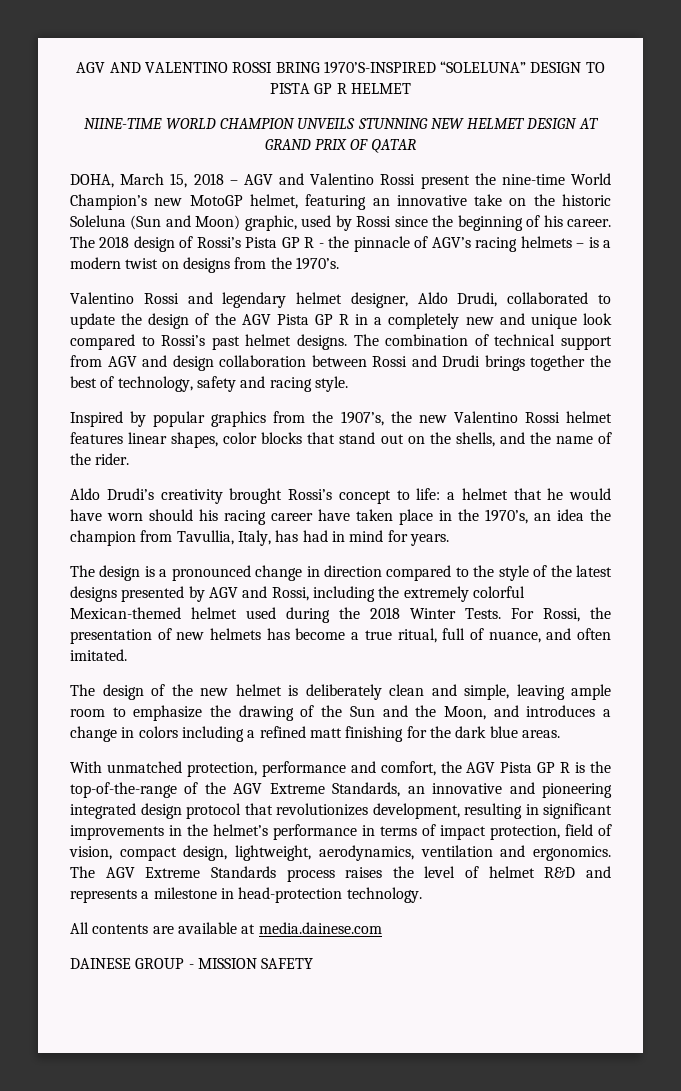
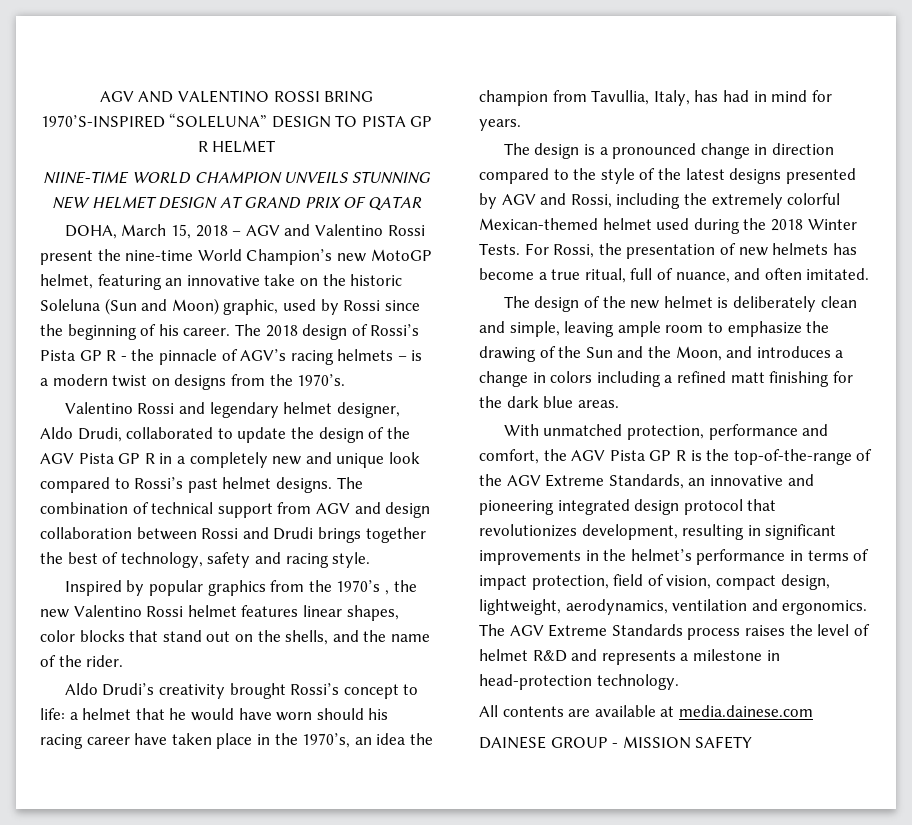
- Inspired by popular graphics from the 1907’s, the new Valentino Rossi helmet features linear shapes, color blocks that stand out on the shells, and the name of the rider.
+ Inspired by popular graphics from the 1970’s , the new Valentino Rossi helmet features linear shapes, color blocks that stand out on the shells, and the name of the rider.

